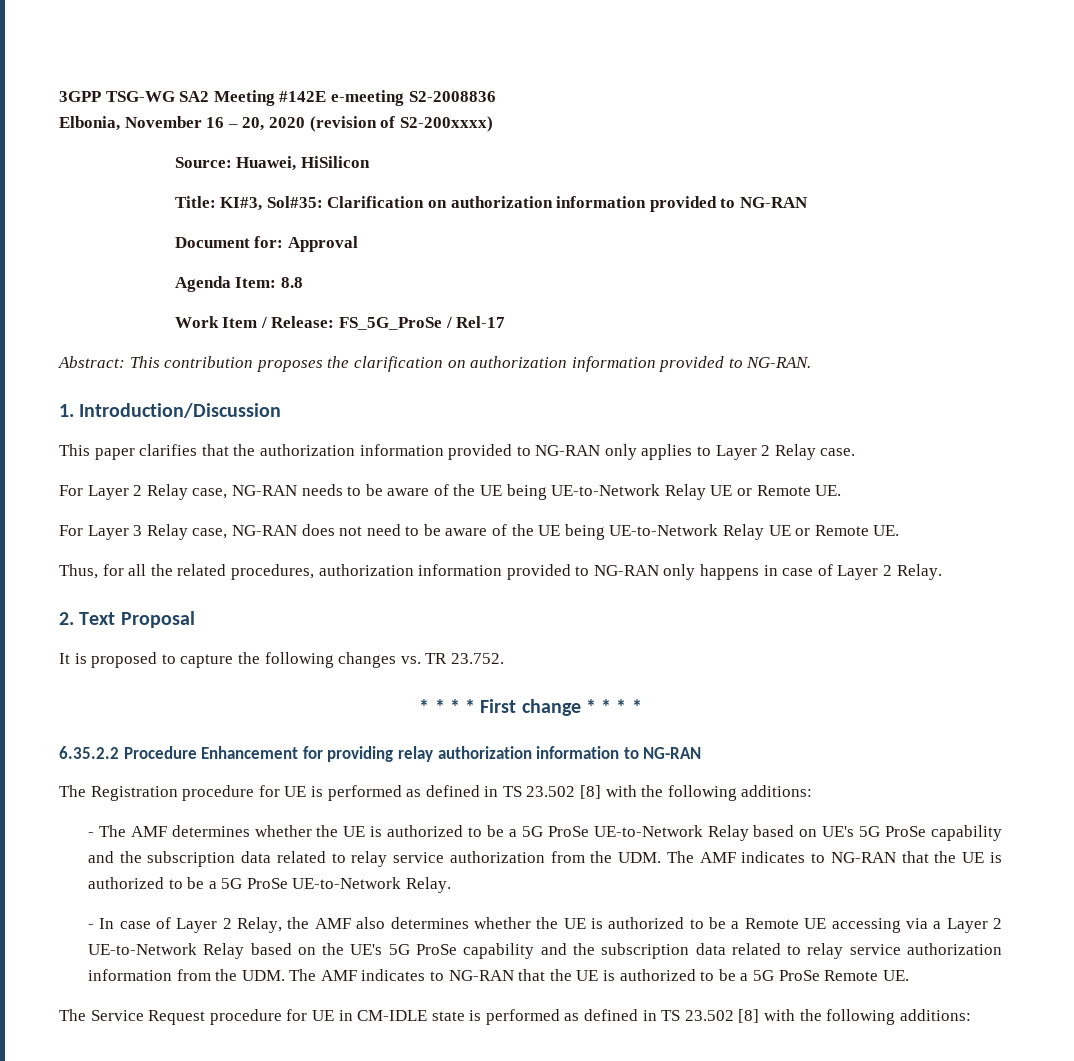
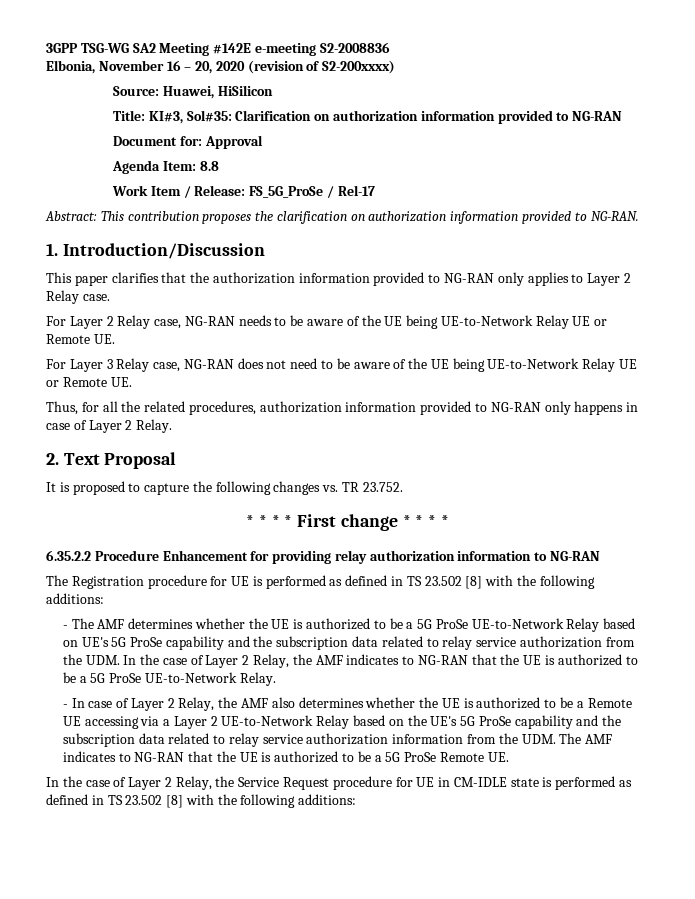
- - The AMF determines whether the UE is authorized to be a 5G ProSe UE-to-Network Relay based on UE's 5G ProSe capability and the subscription data related to relay service authorization from the UDM. The AMF indicates to NG-RAN that the UE is authorized to be a 5G ProSe UE-to-Network Relay.
+ - The AMF determines whether the UE is authorized to be a 5G ProSe UE-to-Network Relay based on UE's 5G ProSe capability and the subscription data related to relay service authorization from the UDM. In the case of Layer 2 Relay, the AMF indicates to NG-RAN that the UE is authorized to be a 5G ProSe UE-to-Network Relay.
- The Service Request procedure for UE in CM-IDLE state is performed as defined in TS 23.502 [8] with the following additions:
+ In the case of Layer 2 Relay, the Service Request procedure for UE in CM-IDLE state is performed as defined in TS 23.502 [8] with the following additions:

